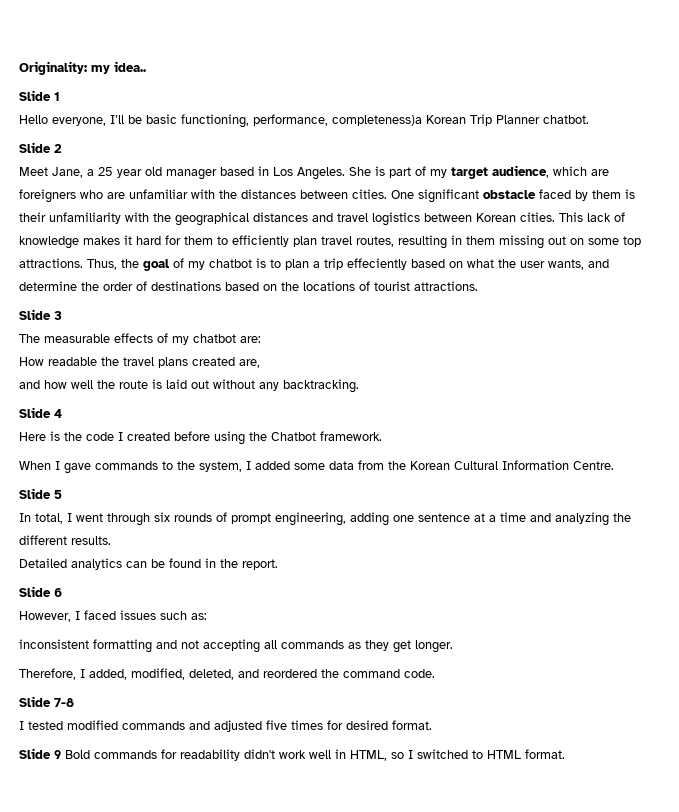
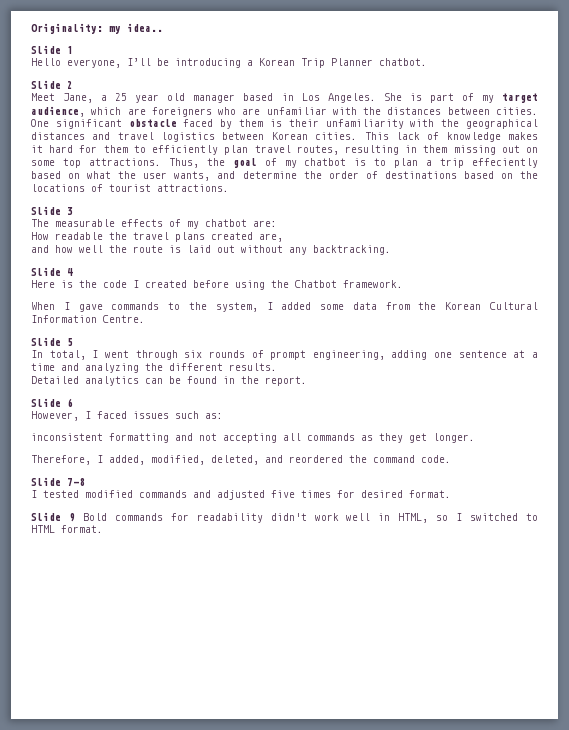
- Hello everyone, I’ll be basic functioning, performance, completeness)a Korean Trip Planner chatbot.
+ Hello everyone, I’ll be introducing a Korean Trip Planner chatbot.

